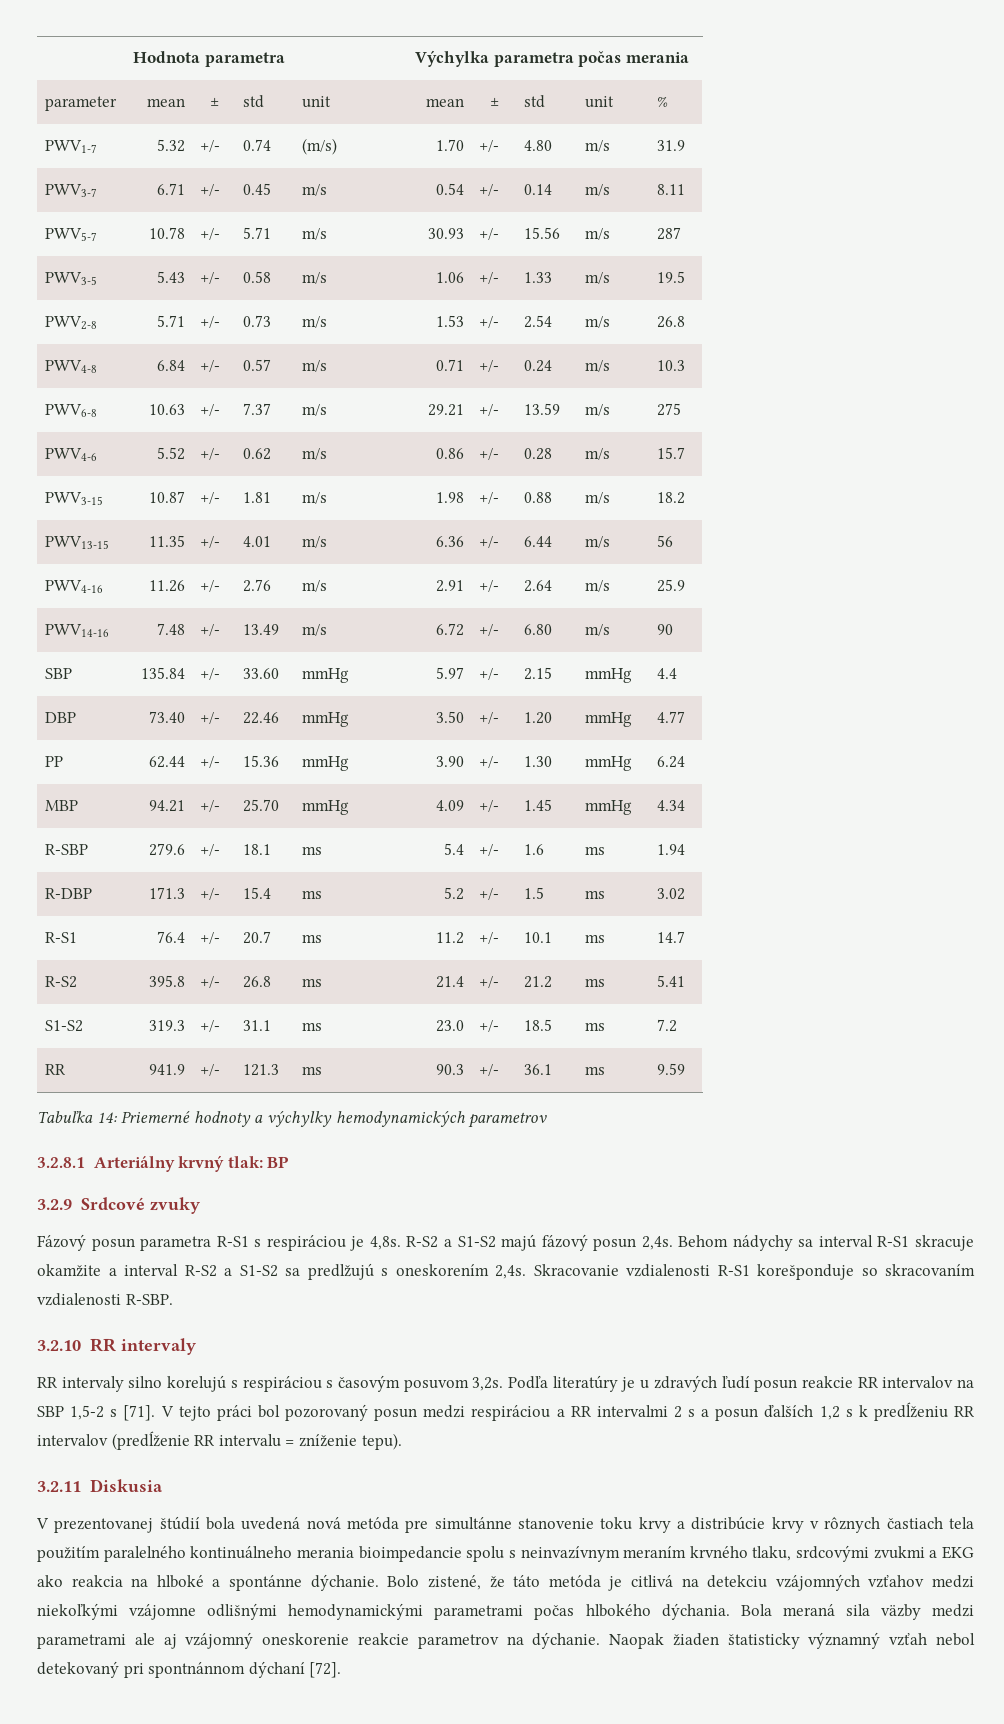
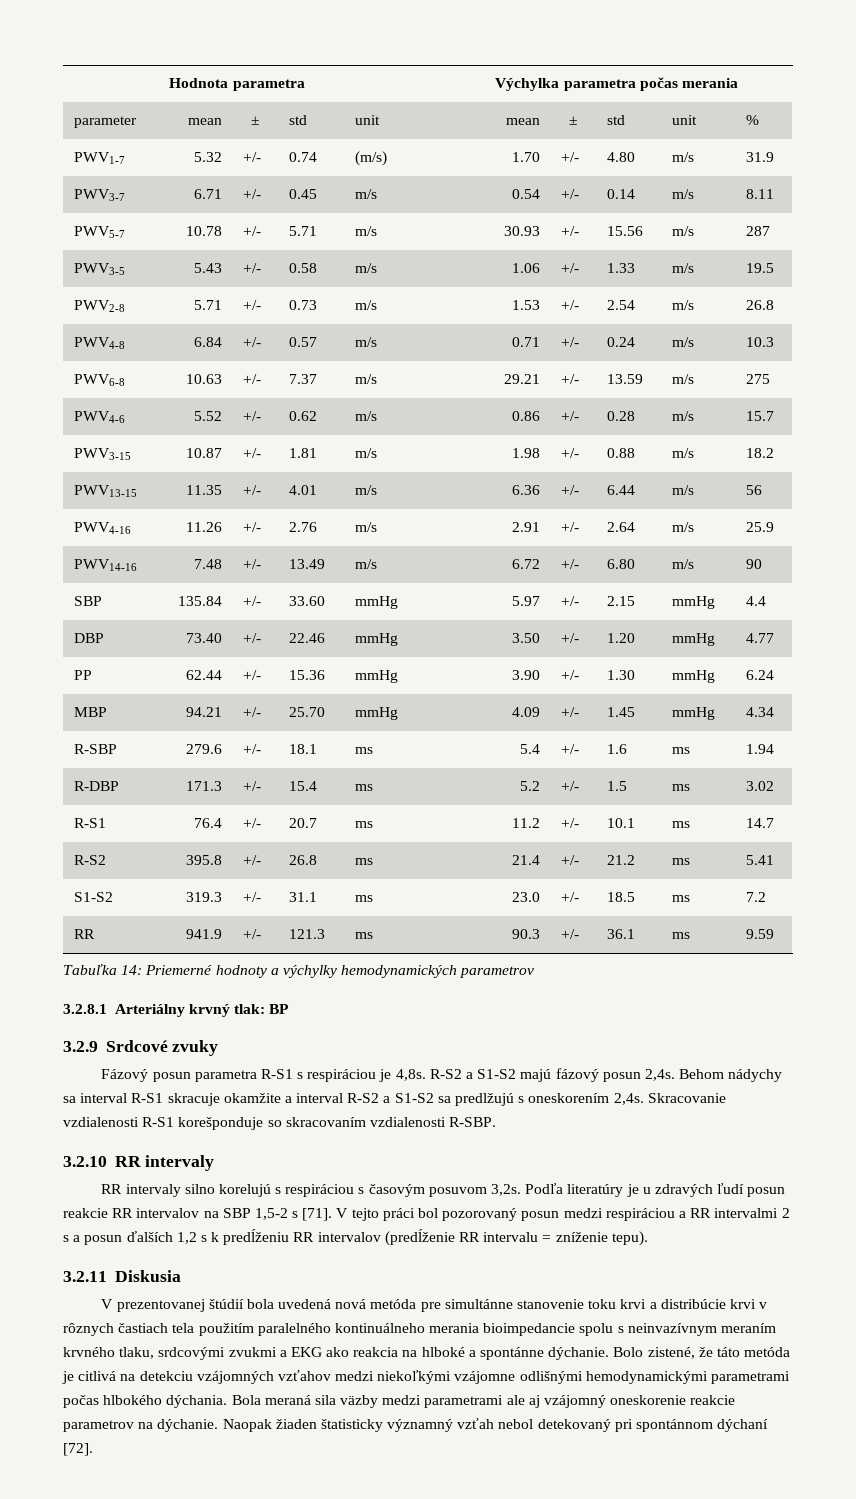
- V prezentovanej štúdií bola uvedená nová metóda pre simultánne stanovenie toku krvy a distribúcie krvy v rôznych častiach tela použitím paralelného kontinuálneho merania bioimpedancie spolu s neinvazívnym meraním krvného tlaku, srdcovými zvukmi a EKG ako reakcia na hlboké a spontánne dýchanie.
+ V prezentovanej štúdií bola uvedená nová metóda pre simultánne stanovenie toku krvi a distribúcie krvi v rôznych častiach tela použitím paralelného kontinuálneho merania bioimpedancie spolu s neinvazívnym meraním krvného tlaku, srdcovými zvukmi a EKG ako reakcia na hlboké a spontánne dýchanie.
- Naopak žiaden štatisticky významný vzťah nebol detekovaný pri spontnánnom dýchaní [72].
+ Naopak žiaden štatisticky významný vzťah nebol detekovaný pri spontánnom dýchaní [72].

